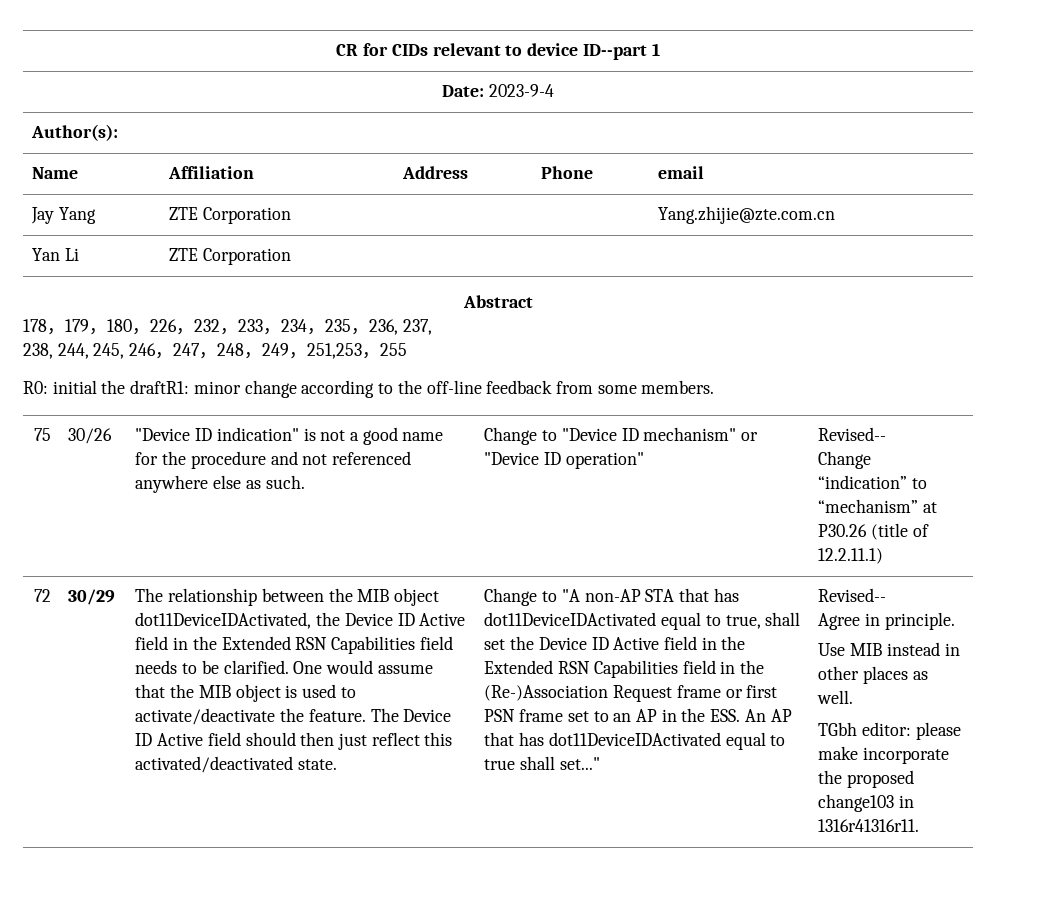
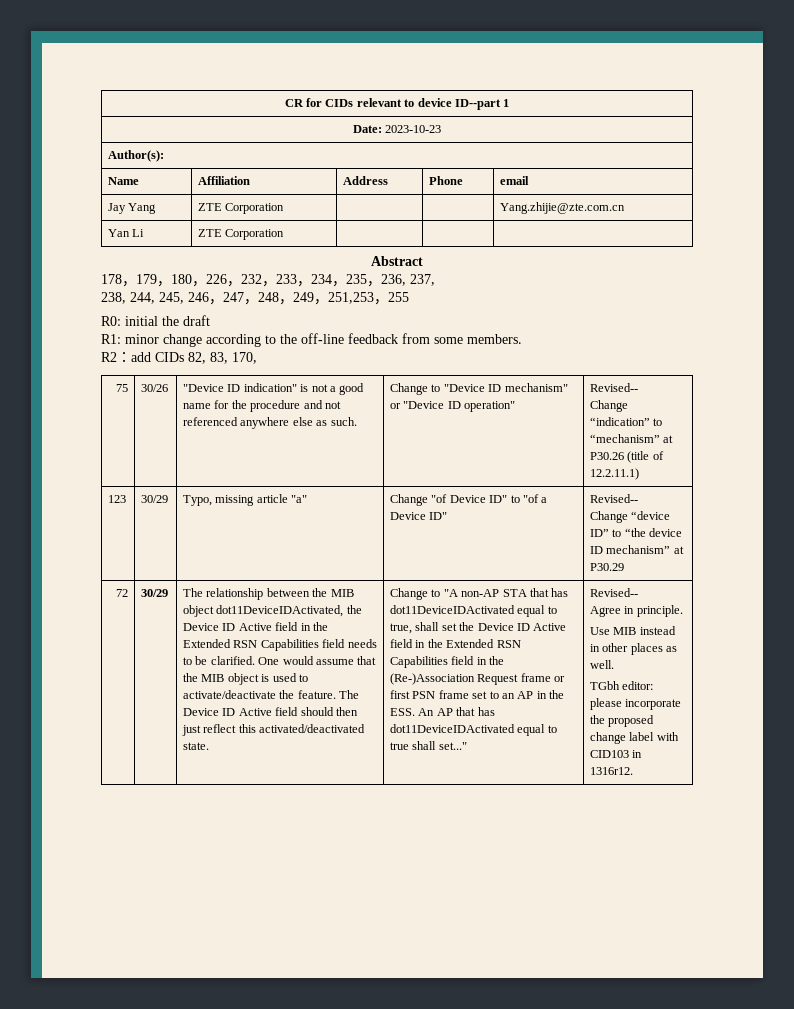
- Date: 2023-9-4
+ Date: 2023-10-23
- R0: initial the draftR1: minor change according to the off-line feedback from some members.
+ R0: initial the draft
+ R1: minor change according to the off-line feedback from some members.
+ R2：add CIDs 82, 83, 170,
+ 123 | 30/29 | Typo, missing article "a" | Change "of Device ID" to "of a Device ID" | Revised--
+ Change “device ID” to “the device ID mechanism” at P30.29
- TGbh editor: please make incorporate the proposed change103 in 1316r41316r11.
+ TGbh editor: please incorporate the proposed change label with CID103 in 1316r12.

